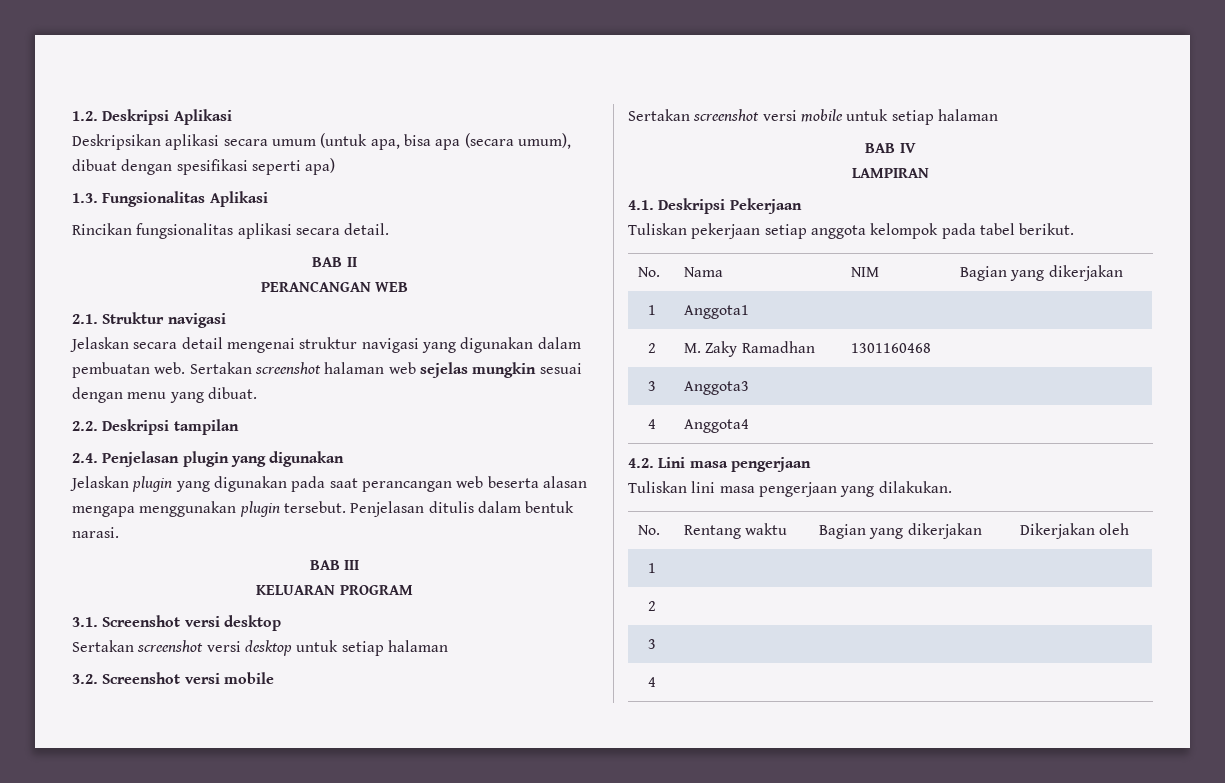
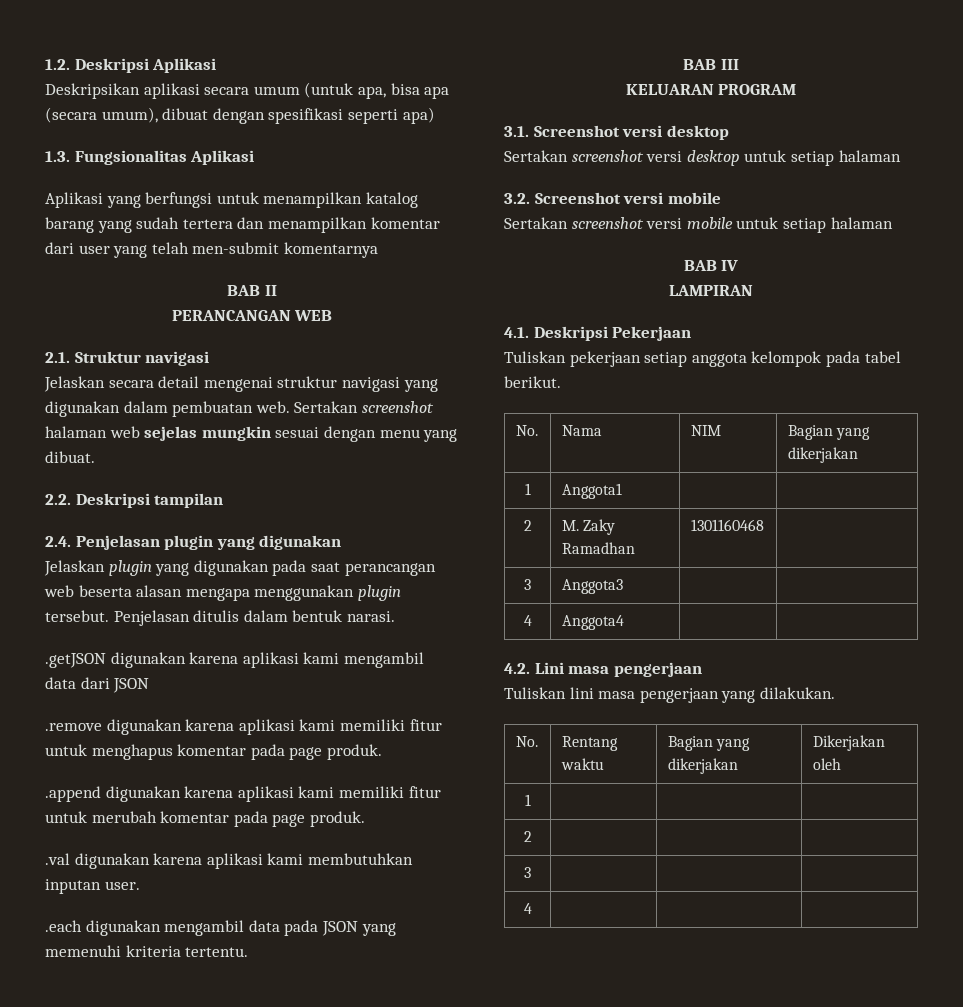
- Rincikan fungsionalitas aplikasi secara detail.
+ Aplikasi yang berfungsi untuk menampilkan katalog barang yang sudah tertera dan menampilkan komentar dari user yang telah men-submit komentarnya
+ .getJSON digunakan karena aplikasi kami mengambil data dari JSON
+ .remove digunakan karena aplikasi kami memiliki fitur untuk menghapus komentar pada page produk.
+ .append digunakan karena aplikasi kami memiliki fitur untuk merubah komentar pada page produk.
+ .val digunakan karena aplikasi kami membutuhkan inputan user.
+ .each digunakan mengambil data pada JSON yang memenuhi kriteria tertentu.

